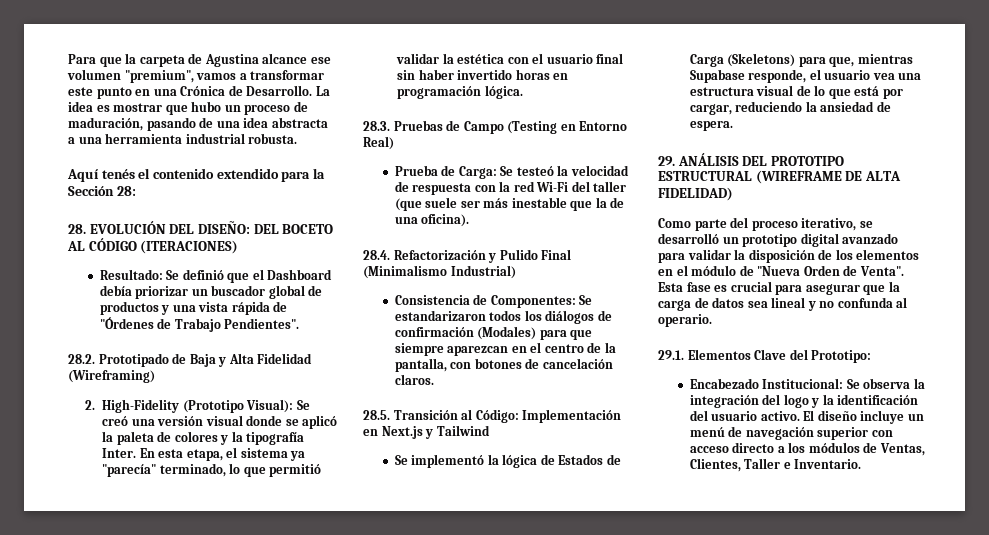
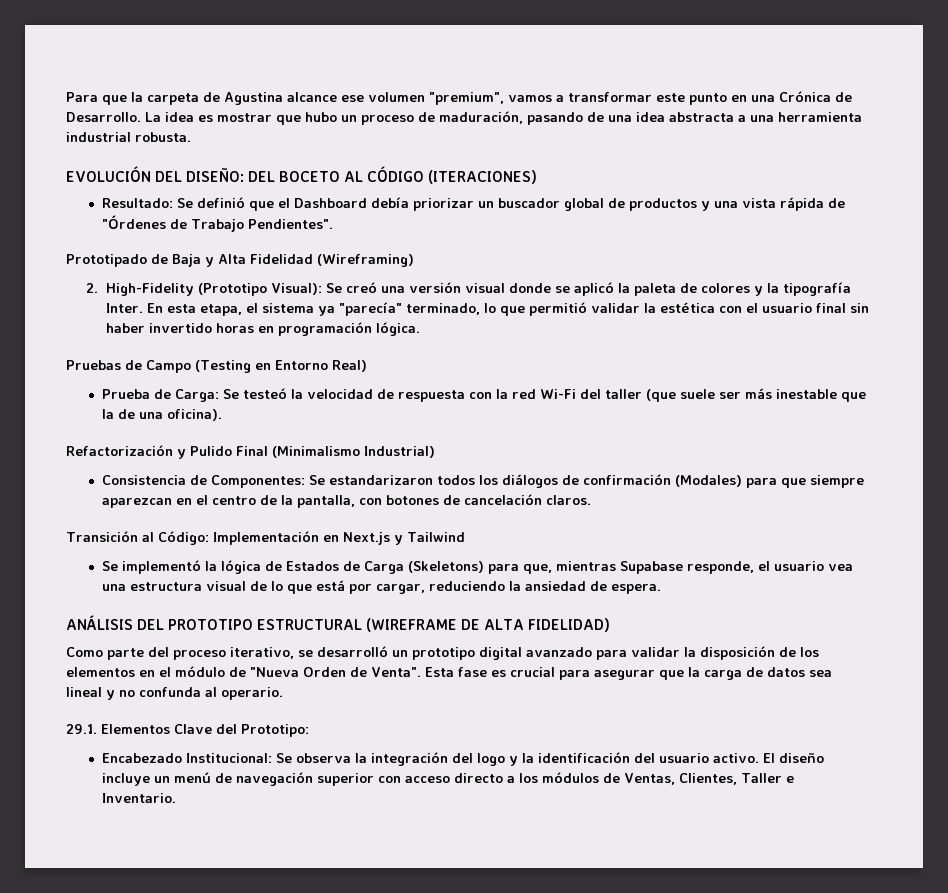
- Aquí tenés el contenido extendido para la Sección 28:
- 28. EVOLUCIÓN DEL DISEÑO: DEL BOCETO AL CÓDIGO (ITERACIONES)
+ EVOLUCIÓN DEL DISEÑO: DEL BOCETO AL CÓDIGO (ITERACIONES)
- 28.2. Prototipado de Baja y Alta Fidelidad (Wireframing)
+ Prototipado de Baja y Alta Fidelidad (Wireframing)
- 28.3. Pruebas de Campo (Testing en Entorno Real)
+ Pruebas de Campo (Testing en Entorno Real)
- 28.4. Refactorización y Pulido Final (Minimalismo Industrial)
+ Refactorización y Pulido Final (Minimalismo Industrial)
- 28.5. Transición al Código: Implementación en Next.js y Tailwind
+ Transición al Código: Implementación en Next.js y Tailwind
- 29. ANÁLISIS DEL PROTOTIPO ESTRUCTURAL (WIREFRAME DE ALTA FIDELIDAD)
+ ANÁLISIS DEL PROTOTIPO ESTRUCTURAL (WIREFRAME DE ALTA FIDELIDAD)

